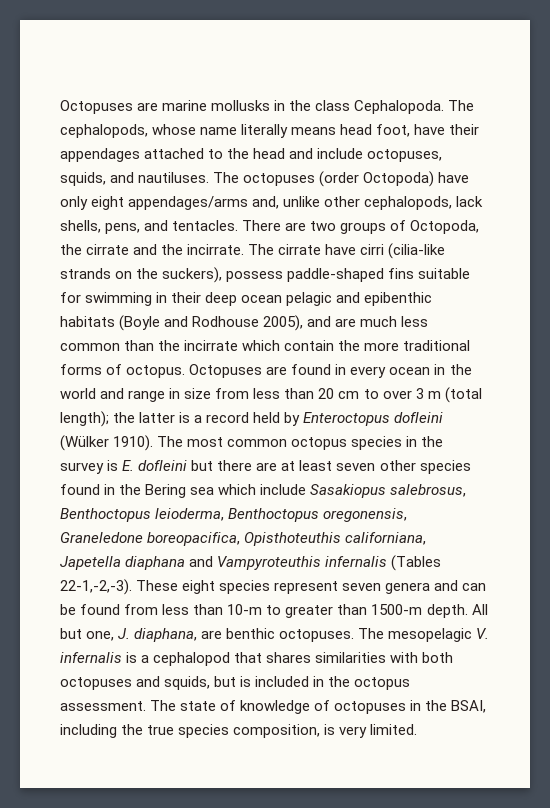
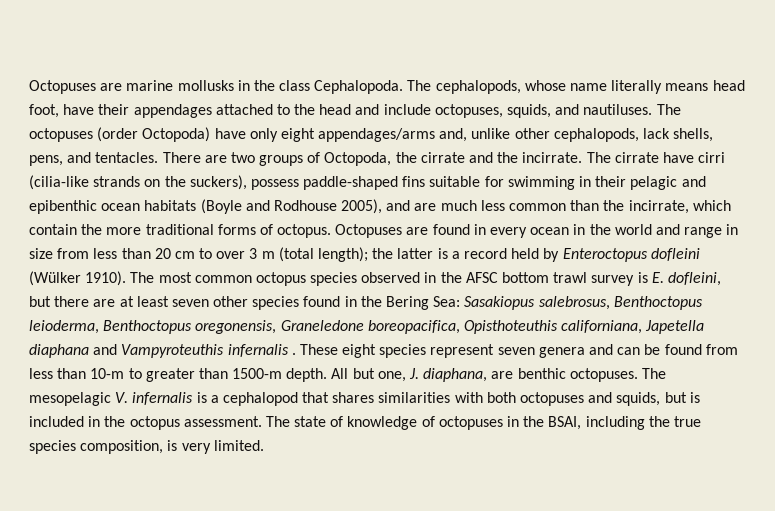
- The cirrate have cirri (cilia-like strands on the suckers), possess paddle-shaped fins suitable for swimming in their deep ocean pelagic and epibenthic habitats (Boyle and Rodhouse 2005), and are much less common than the incirrate which contain the more traditional forms of octopus.
+ The cirrate have cirri (cilia-like strands on the suckers), possess paddle-shaped fins suitable for swimming in their pelagic and epibenthic ocean habitats (Boyle and Rodhouse 2005), and are much less common than the incirrate, which contain the more traditional forms of octopus.
- The most common octopus species in the survey is E. dofleini but there are at least seven other species found in the Bering sea which include Sasakiopus salebrosus, Benthoctopus leioderma, Benthoctopus oregonensis, Graneledone boreopacifica, Opisthoteuthis californiana, Japetella diaphana and Vampyroteuthis infernalis (Tables 22-1,-2,-3).
+ The most common octopus species observed in the AFSC bottom trawl survey is E. dofleini, but there are at least seven other species found in the Bering Sea: Sasakiopus salebrosus, Benthoctopus leioderma, Benthoctopus oregonensis, Graneledone boreopacifica, Opisthoteuthis californiana, Japetella diaphana and Vampyroteuthis infernalis .

